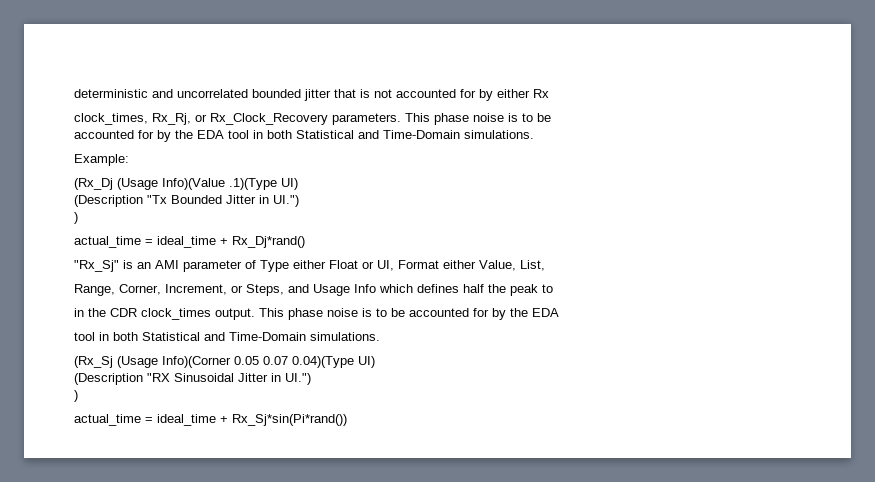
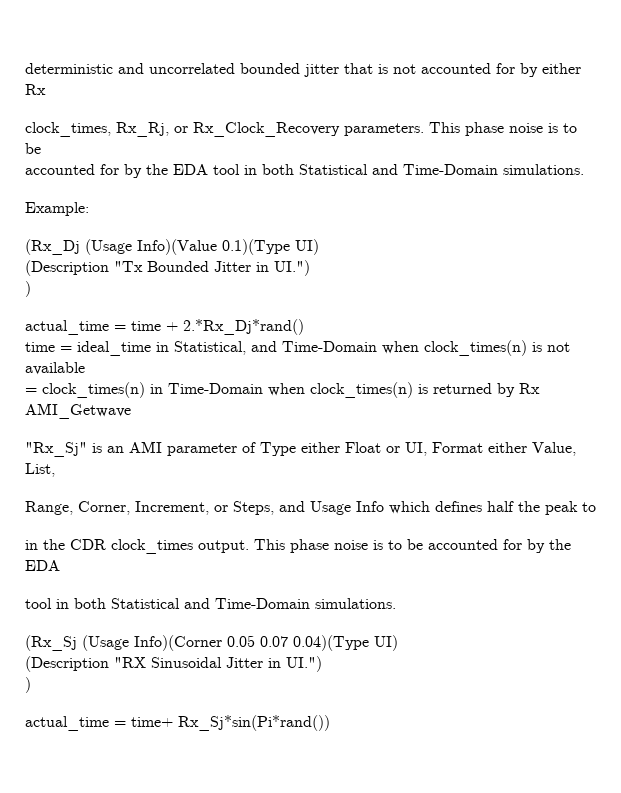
- (Rx_Dj (Usage Info)(Value .1)(Type UI)
+ (Rx_Dj (Usage Info)(Value 0.1)(Type UI)
- actual_time = ideal_time + Rx_Dj*rand()
+ actual_time = time + 2.*Rx_Dj*rand()
+ time = ideal_time in Statistical, and Time-Domain when clock_times(n) is not available
+ = clock_times(n) in Time-Domain when clock_times(n) is returned by Rx AMI_Getwave
- actual_time = ideal_time + Rx_Sj*sin(Pi*rand())
+ actual_time = time+ Rx_Sj*sin(Pi*rand())

